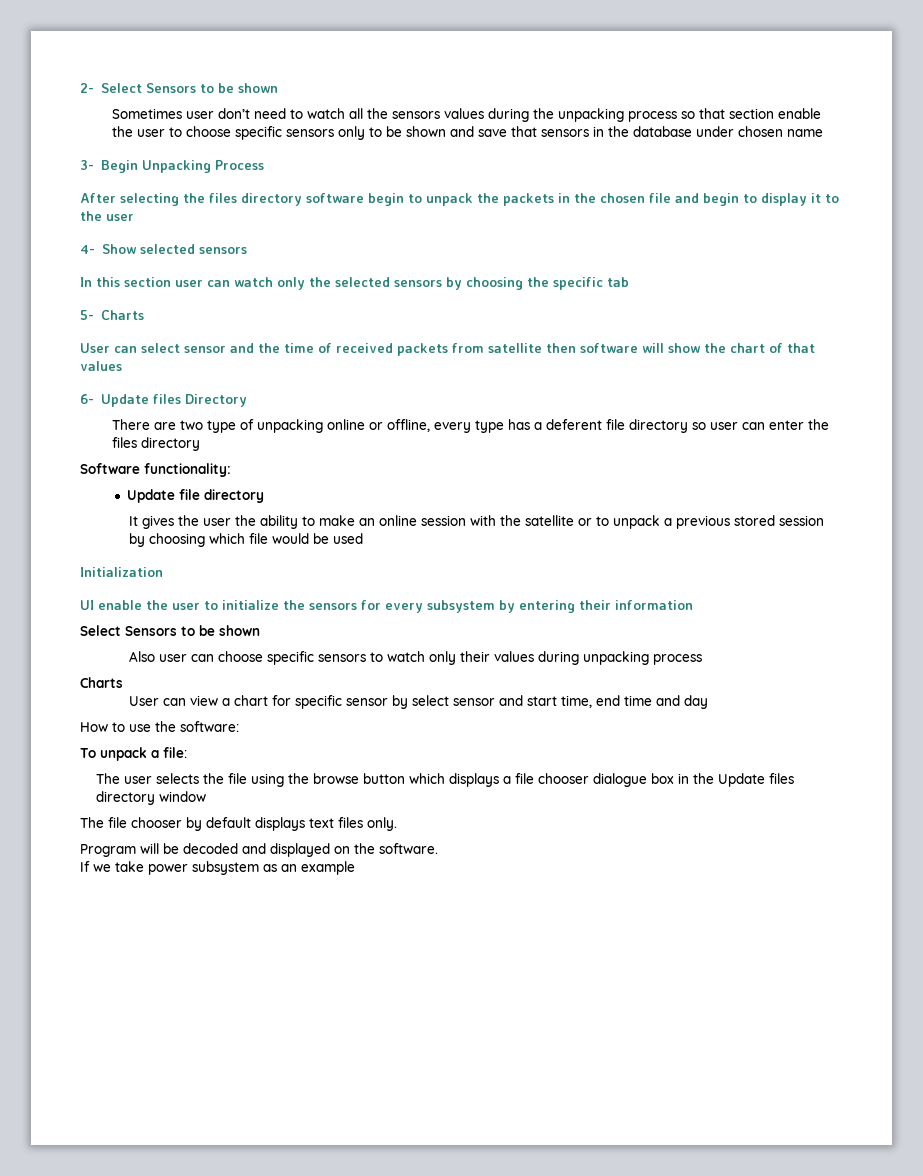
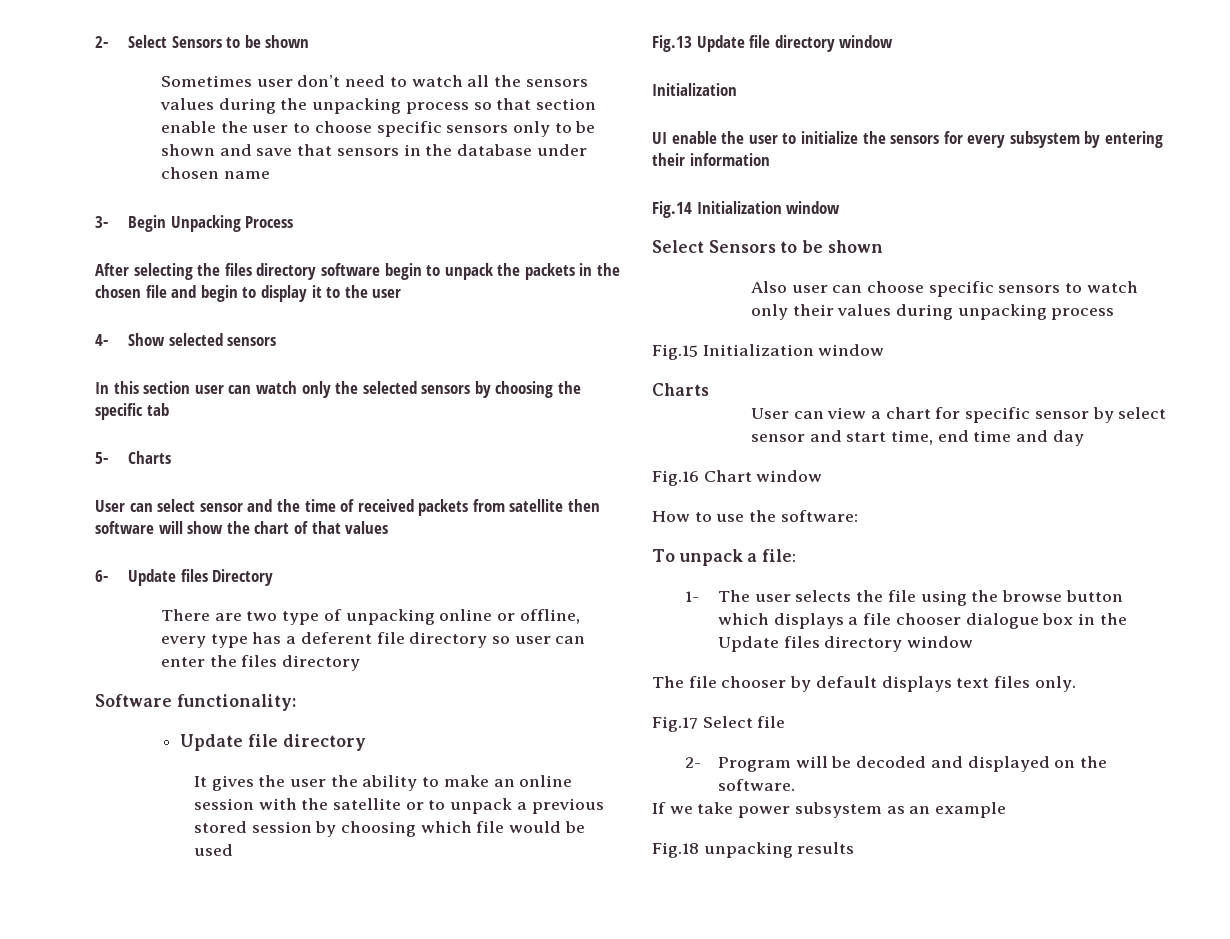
+ Fig.13 Update file directory window
+ Fig.14 Initialization window
+ Fig.15 Initialization window
+ Fig.16 Chart window
- The user selects the file using the browse button which displays a file chooser dialogue box in the Update files directory window
+ 1- The user selects the file using the browse button which displays a file chooser dialogue box in the Update files directory window
- Program will be decoded and displayed on the software.
+ Fig.17 Select file
+ 2- Program will be decoded and displayed on the software.
+ Fig.18 unpacking results

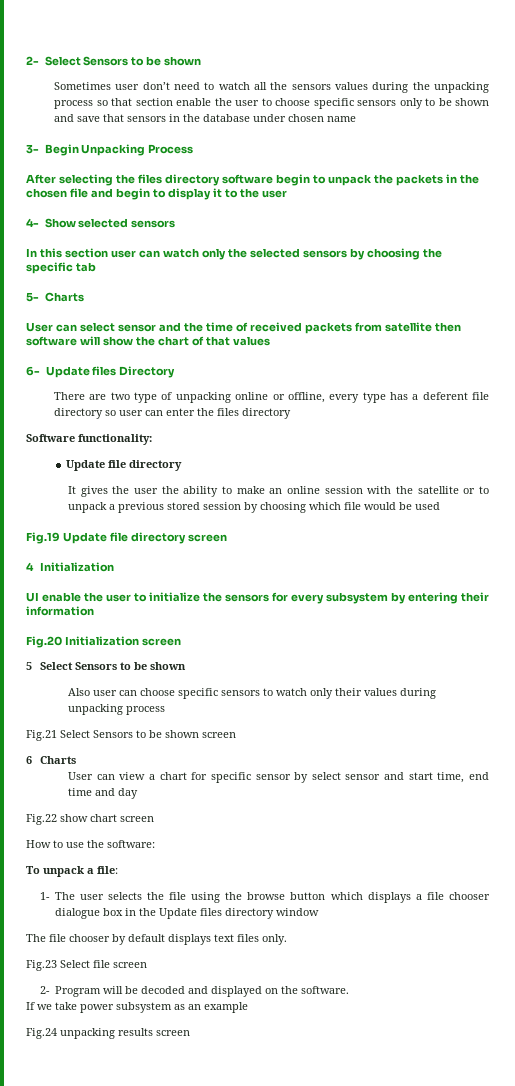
- Fig.13 Update file directory window
- Initialization
+ Fig.19 Update file directory screen
+ 4 Initialization
- Fig.14 Initialization window
- Select Sensors to be shown
+ Fig.20 Initialization screen
+ 5 Select Sensors to be shown
- Fig.15 Initialization window
- Charts
+ Fig.21 Select Sensors to be shown screen
+ 6 Charts
- Fig.16 Chart window
+ Fig.22 show chart screen
- Fig.17 Select file
+ Fig.23 Select file screen
- Fig.18 unpacking results
+ Fig.24 unpacking results screen

